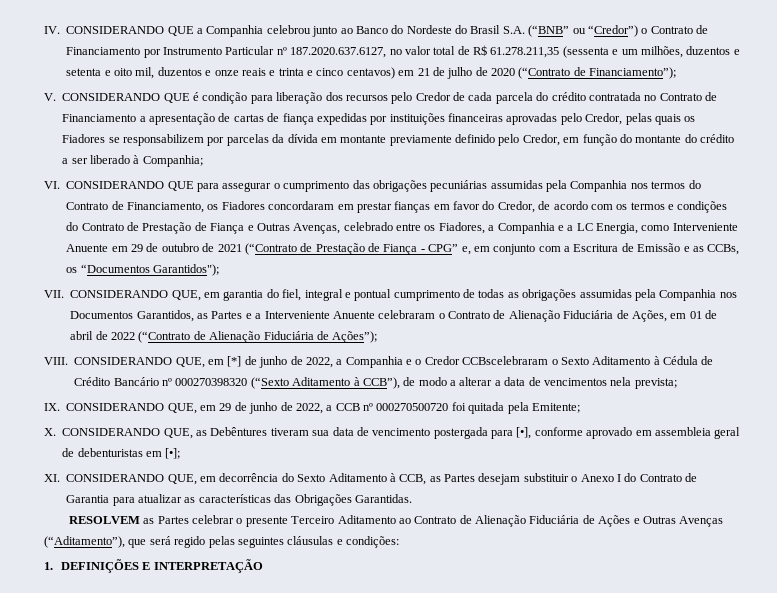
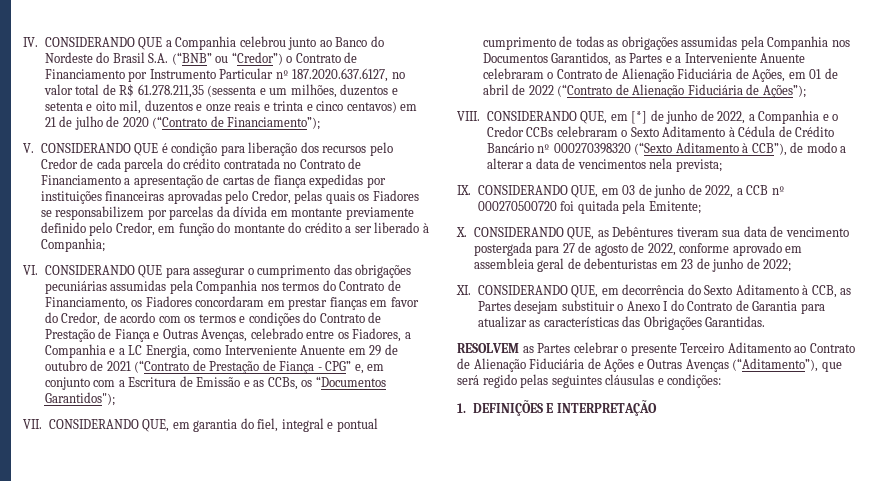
- CONSIDERANDO QUE, em [*] de junho de 2022, a Companhia e o Credor CCBscelebraram o Sexto Aditamento à Cédula de Crédito Bancário nº 000270398320 (“Sexto Aditamento à CCB”), de modo a alterar a data de vencimentos nela prevista;
+ CONSIDERANDO QUE, em [*] de junho de 2022, a Companhia e o Credor CCBs celebraram o Sexto Aditamento à Cédula de Crédito Bancário nº 000270398320 (“Sexto Aditamento à CCB”), de modo a alterar a data de vencimentos nela prevista;
- IX. CONSIDERANDO QUE, em 29 de junho de 2022, a CCB nº 000270500720 foi quitada pela Emitente;
+ IX. CONSIDERANDO QUE, em 03 de junho de 2022, a CCB nº 000270500720 foi quitada pela Emitente;
- X. CONSIDERANDO QUE, as Debêntures tiveram sua data de vencimento postergada para [•], conforme aprovado em assembleia geral de debenturistas em [•];
+ X. CONSIDERANDO QUE, as Debêntures tiveram sua data de vencimento postergada para 27 de agosto de 2022, conforme aprovado em assembleia geral de debenturistas em 23 de junho de 2022;

